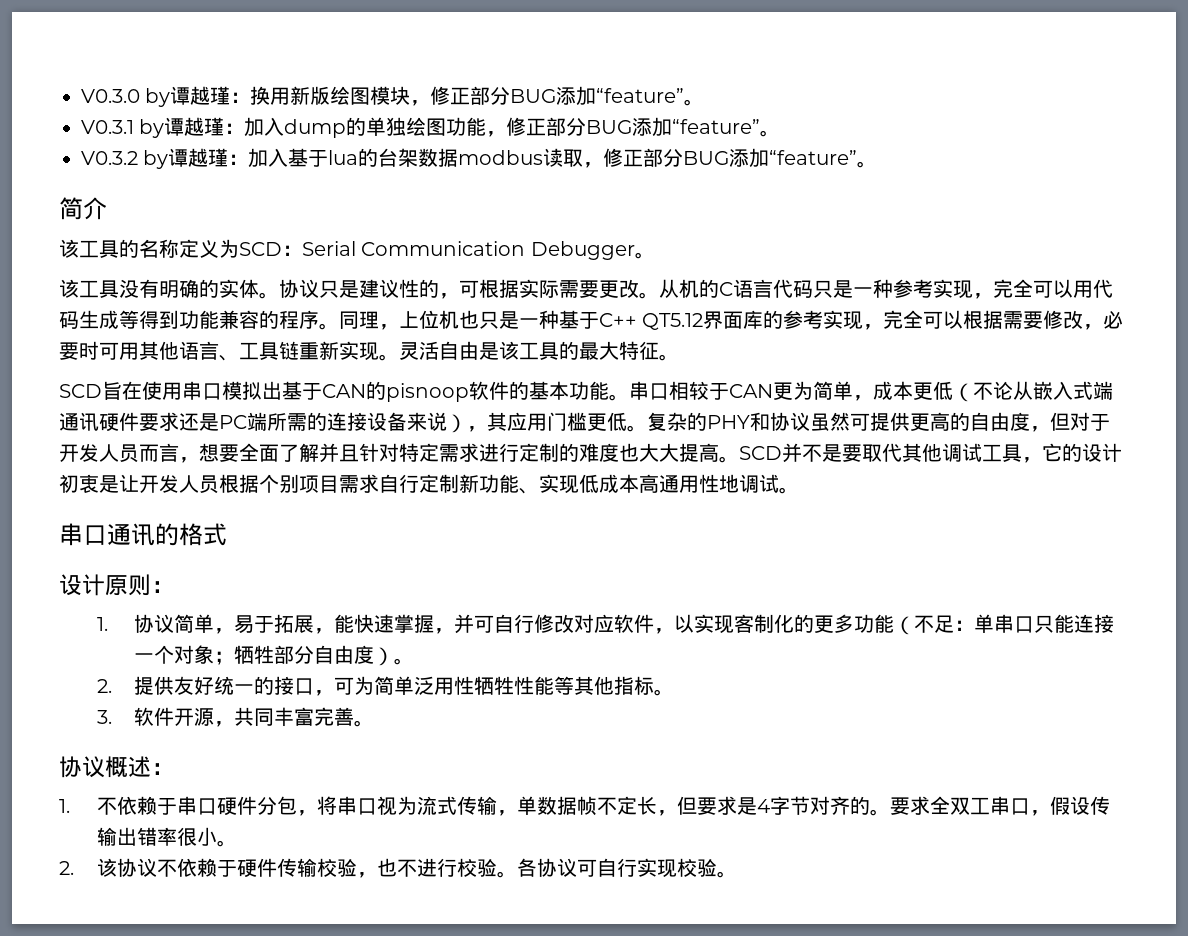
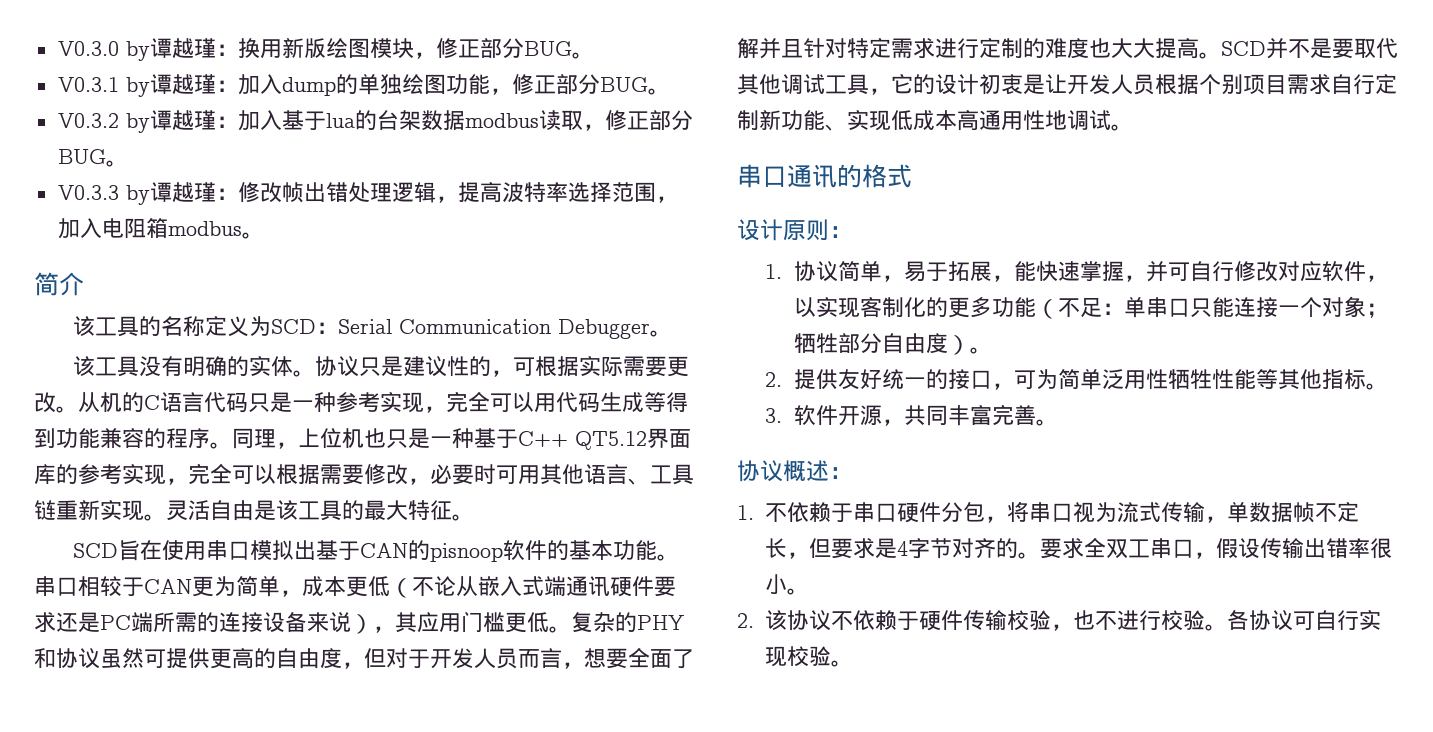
- V0.3.0 by谭越瑾：换用新版绘图模块，修正部分BUG添加“feature”。
+ V0.3.0 by谭越瑾：换用新版绘图模块，修正部分BUG。
- V0.3.1 by谭越瑾：加入dump的单独绘图功能，修正部分BUG添加“feature”。
+ V0.3.1 by谭越瑾：加入dump的单独绘图功能，修正部分BUG。
- V0.3.2 by谭越瑾：加入基于lua的台架数据modbus读取，修正部分BUG添加“feature”。
+ V0.3.2 by谭越瑾：加入基于lua的台架数据modbus读取，修正部分BUG。
+ V0.3.3 by谭越瑾：修改帧出错处理逻辑，提高波特率选择范围，加入电阻箱modbus。

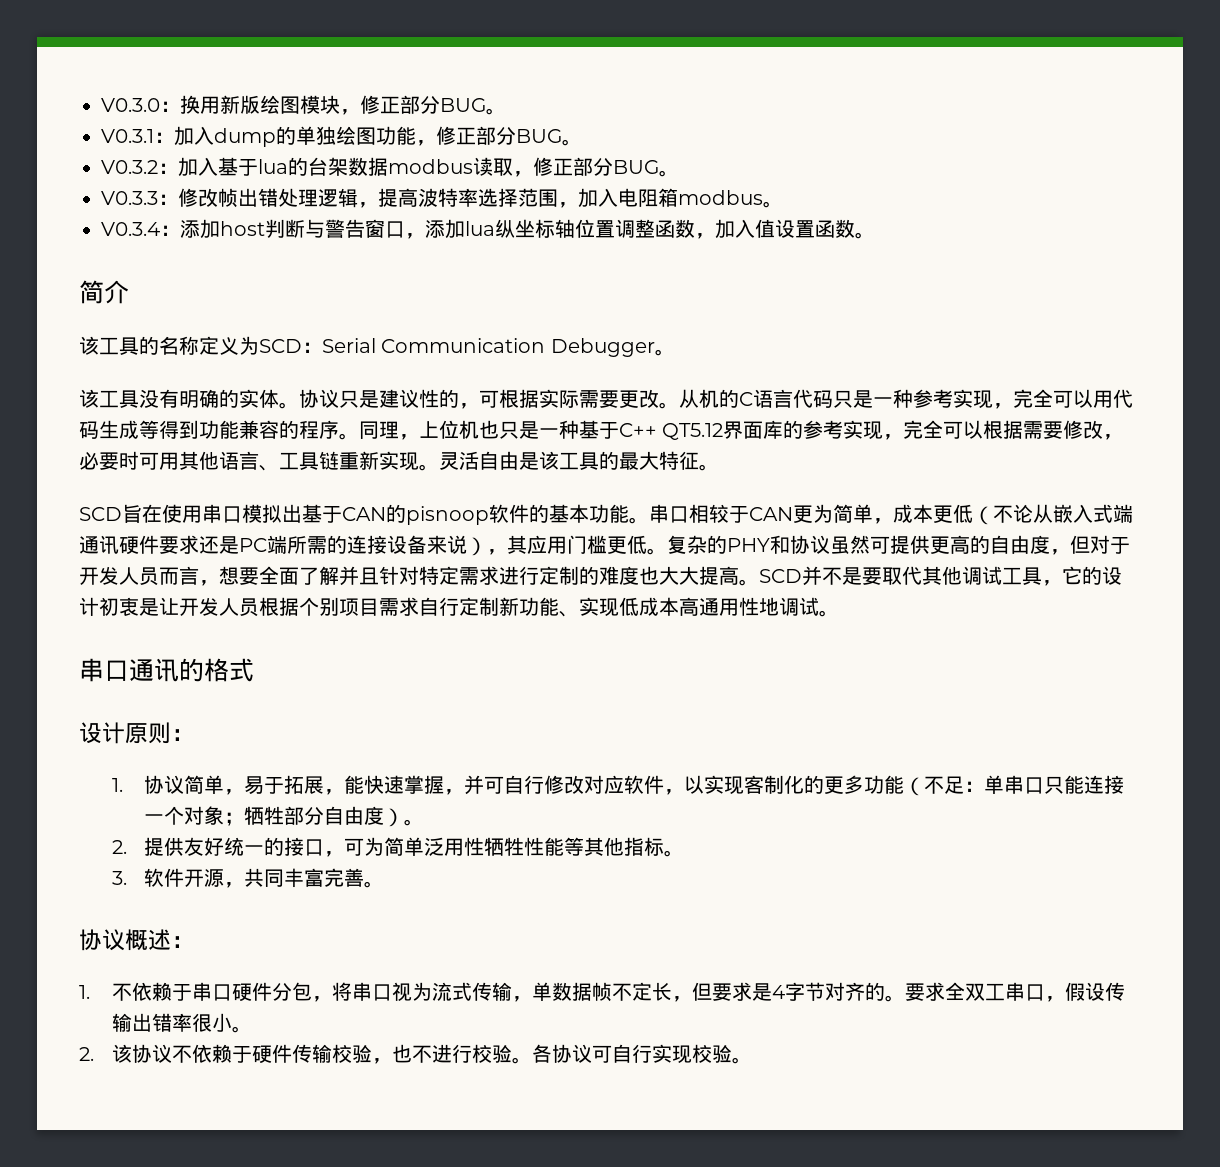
- V0.3.0 by谭越瑾：换用新版绘图模块，修正部分BUG。
+ V0.3.0：换用新版绘图模块，修正部分BUG。
- V0.3.1 by谭越瑾：加入dump的单独绘图功能，修正部分BUG。
+ V0.3.1：加入dump的单独绘图功能，修正部分BUG。
- V0.3.2 by谭越瑾：加入基于lua的台架数据modbus读取，修正部分BUG。
+ V0.3.2：加入基于lua的台架数据modbus读取，修正部分BUG。
- V0.3.3 by谭越瑾：修改帧出错处理逻辑，提高波特率选择范围，加入电阻箱modbus。
+ V0.3.3：修改帧出错处理逻辑，提高波特率选择范围，加入电阻箱modbus。
+ V0.3.4：添加host判断与警告窗口，添加lua纵坐标轴位置调整函数，加入值设置函数。

